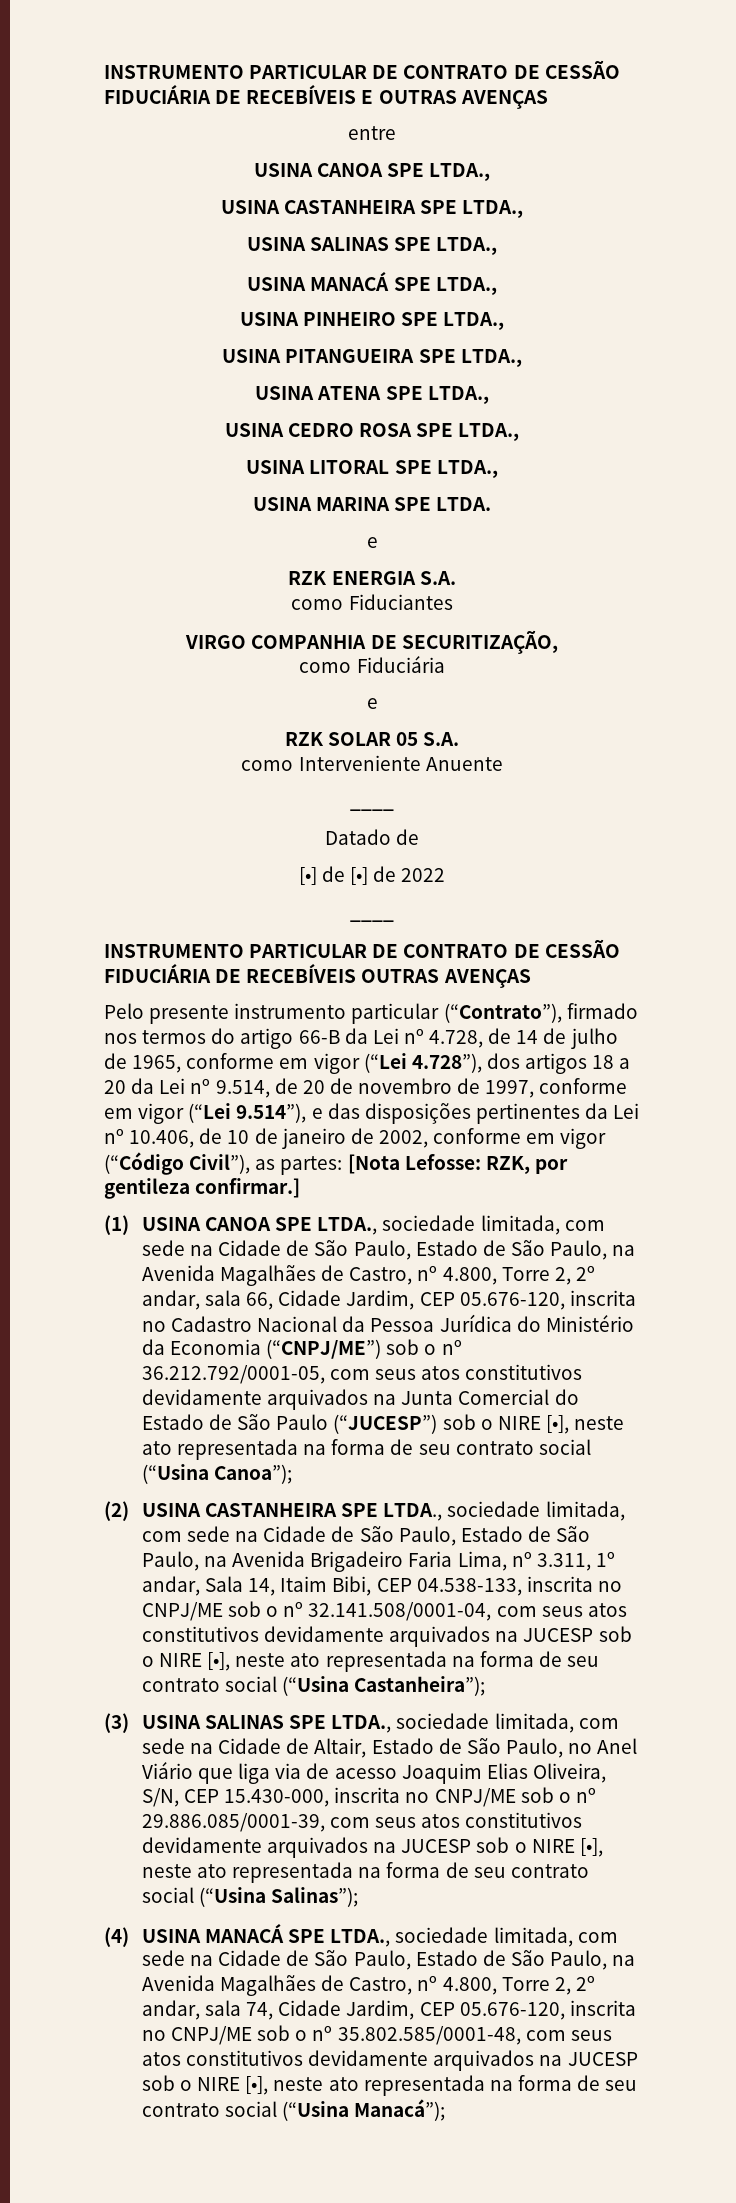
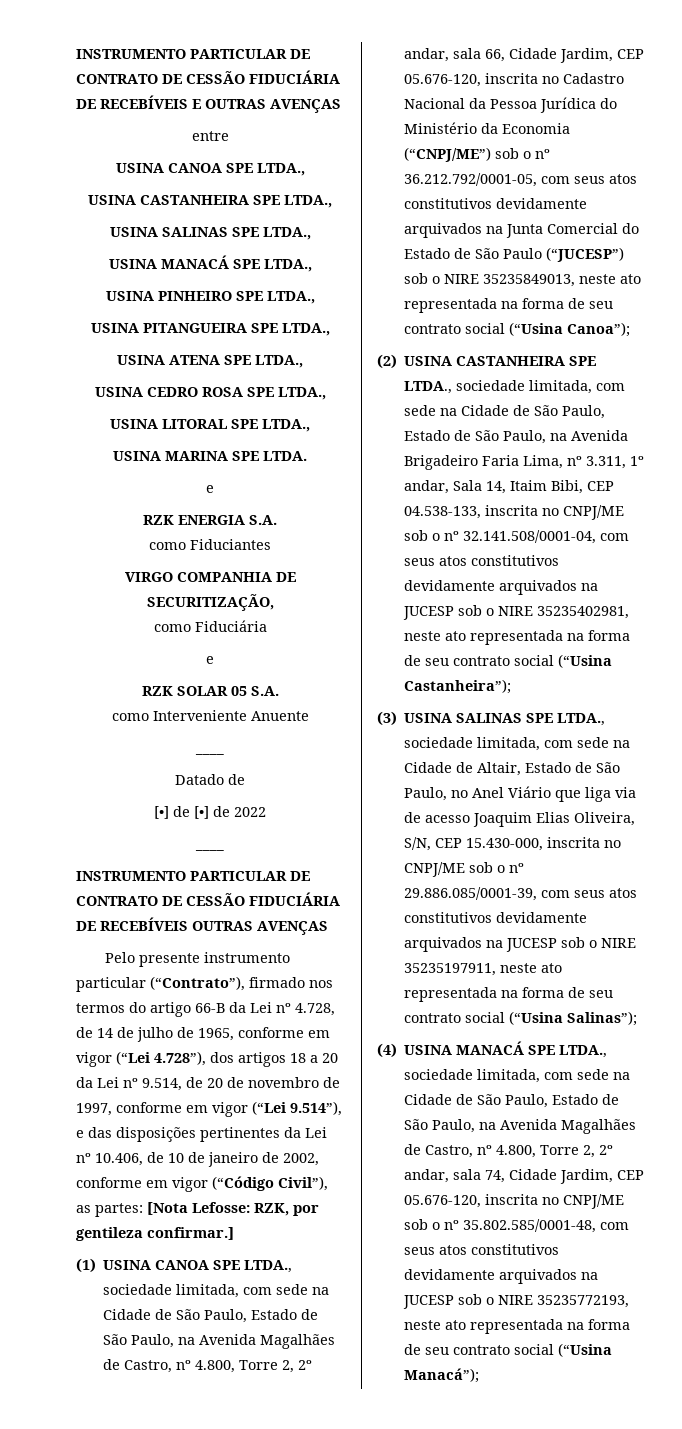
- (1) USINA CANOA SPE LTDA., sociedade limitada, com sede na Cidade de São Paulo, Estado de São Paulo, na Avenida Magalhães de Castro, nº 4.800, Torre 2, 2º andar, sala 66, Cidade Jardim, CEP 05.676-120, inscrita no Cadastro Nacional da Pessoa Jurídica do Ministério da Economia (“CNPJ/ME”) sob o nº 36.212.792/0001-05, com seus atos constitutivos devidamente arquivados na Junta Comercial do Estado de São Paulo (“JUCESP”) sob o NIRE [•], neste ato representada na forma de seu contrato social (“Usina Canoa”);
+ (1) USINA CANOA SPE LTDA., sociedade limitada, com sede na Cidade de São Paulo, Estado de São Paulo, na Avenida Magalhães de Castro, nº 4.800, Torre 2, 2º andar, sala 66, Cidade Jardim, CEP 05.676-120, inscrita no Cadastro Nacional da Pessoa Jurídica do Ministério da Economia (“CNPJ/ME”) sob o nº 36.212.792/0001-05, com seus atos constitutivos devidamente arquivados na Junta Comercial do Estado de São Paulo (“JUCESP”) sob o NIRE 35235849013, neste ato representada na forma de seu contrato social (“Usina Canoa”);
- (2) USINA CASTANHEIRA SPE LTDA., sociedade limitada, com sede na Cidade de São Paulo, Estado de São Paulo, na Avenida Brigadeiro Faria Lima, nº 3.311, 1º andar, Sala 14, Itaim Bibi, CEP 04.538-133, inscrita no CNPJ/ME sob o nº 32.141.508/0001-04, com seus atos constitutivos devidamente arquivados na JUCESP sob o NIRE [•], neste ato representada na forma de seu contrato social (“Usina Castanheira”);
+ (2) USINA CASTANHEIRA SPE LTDA., sociedade limitada, com sede na Cidade de São Paulo, Estado de São Paulo, na Avenida Brigadeiro Faria Lima, nº 3.311, 1º andar, Sala 14, Itaim Bibi, CEP 04.538-133, inscrita no CNPJ/ME sob o nº 32.141.508/0001-04, com seus atos constitutivos devidamente arquivados na JUCESP sob o NIRE 35235402981, neste ato representada na forma de seu contrato social (“Usina Castanheira”);
- (3) USINA SALINAS SPE LTDA., sociedade limitada, com sede na Cidade de Altair, Estado de São Paulo, no Anel Viário que liga via de acesso Joaquim Elias Oliveira, S/N, CEP 15.430-000, inscrita no CNPJ/ME sob o nº 29.886.085/0001-39, com seus atos constitutivos devidamente arquivados na JUCESP sob o NIRE [•], neste ato representada na forma de seu contrato social (“Usina Salinas”);
+ (3) USINA SALINAS SPE LTDA., sociedade limitada, com sede na Cidade de Altair, Estado de São Paulo, no Anel Viário que liga via de acesso Joaquim Elias Oliveira, S/N, CEP 15.430-000, inscrita no CNPJ/ME sob o nº 29.886.085/0001-39, com seus atos constitutivos devidamente arquivados na JUCESP sob o NIRE 35235197911, neste ato representada na forma de seu contrato social (“Usina Salinas”);
- (4) USINA MANACÁ SPE LTDA., sociedade limitada, com sede na Cidade de São Paulo, Estado de São Paulo, na Avenida Magalhães de Castro, nº 4.800, Torre 2, 2º andar, sala 74, Cidade Jardim, CEP 05.676-120, inscrita no CNPJ/ME sob o nº 35.802.585/0001-48, com seus atos constitutivos devidamente arquivados na JUCESP sob o NIRE [•], neste ato representada na forma de seu contrato social (“Usina Manacá”);
+ (4) USINA MANACÁ SPE LTDA., sociedade limitada, com sede na Cidade de São Paulo, Estado de São Paulo, na Avenida Magalhães de Castro, nº 4.800, Torre 2, 2º andar, sala 74, Cidade Jardim, CEP 05.676-120, inscrita no CNPJ/ME sob o nº 35.802.585/0001-48, com seus atos constitutivos devidamente arquivados na JUCESP sob o NIRE 35235772193, neste ato representada na forma de seu contrato social (“Usina Manacá”);

